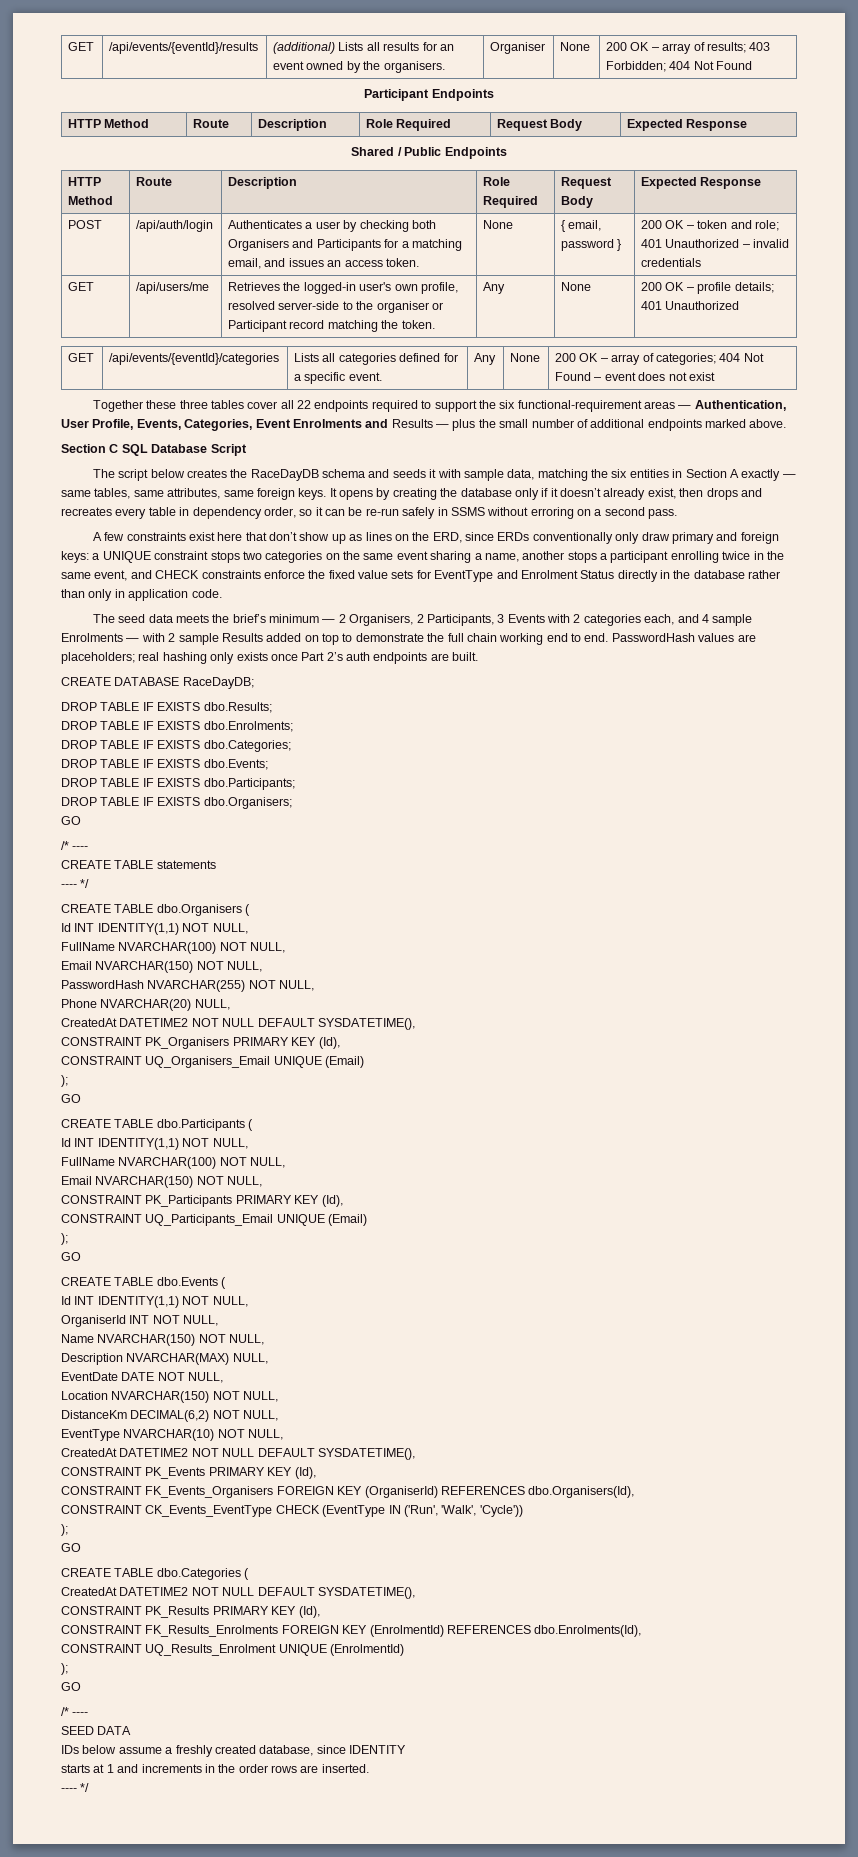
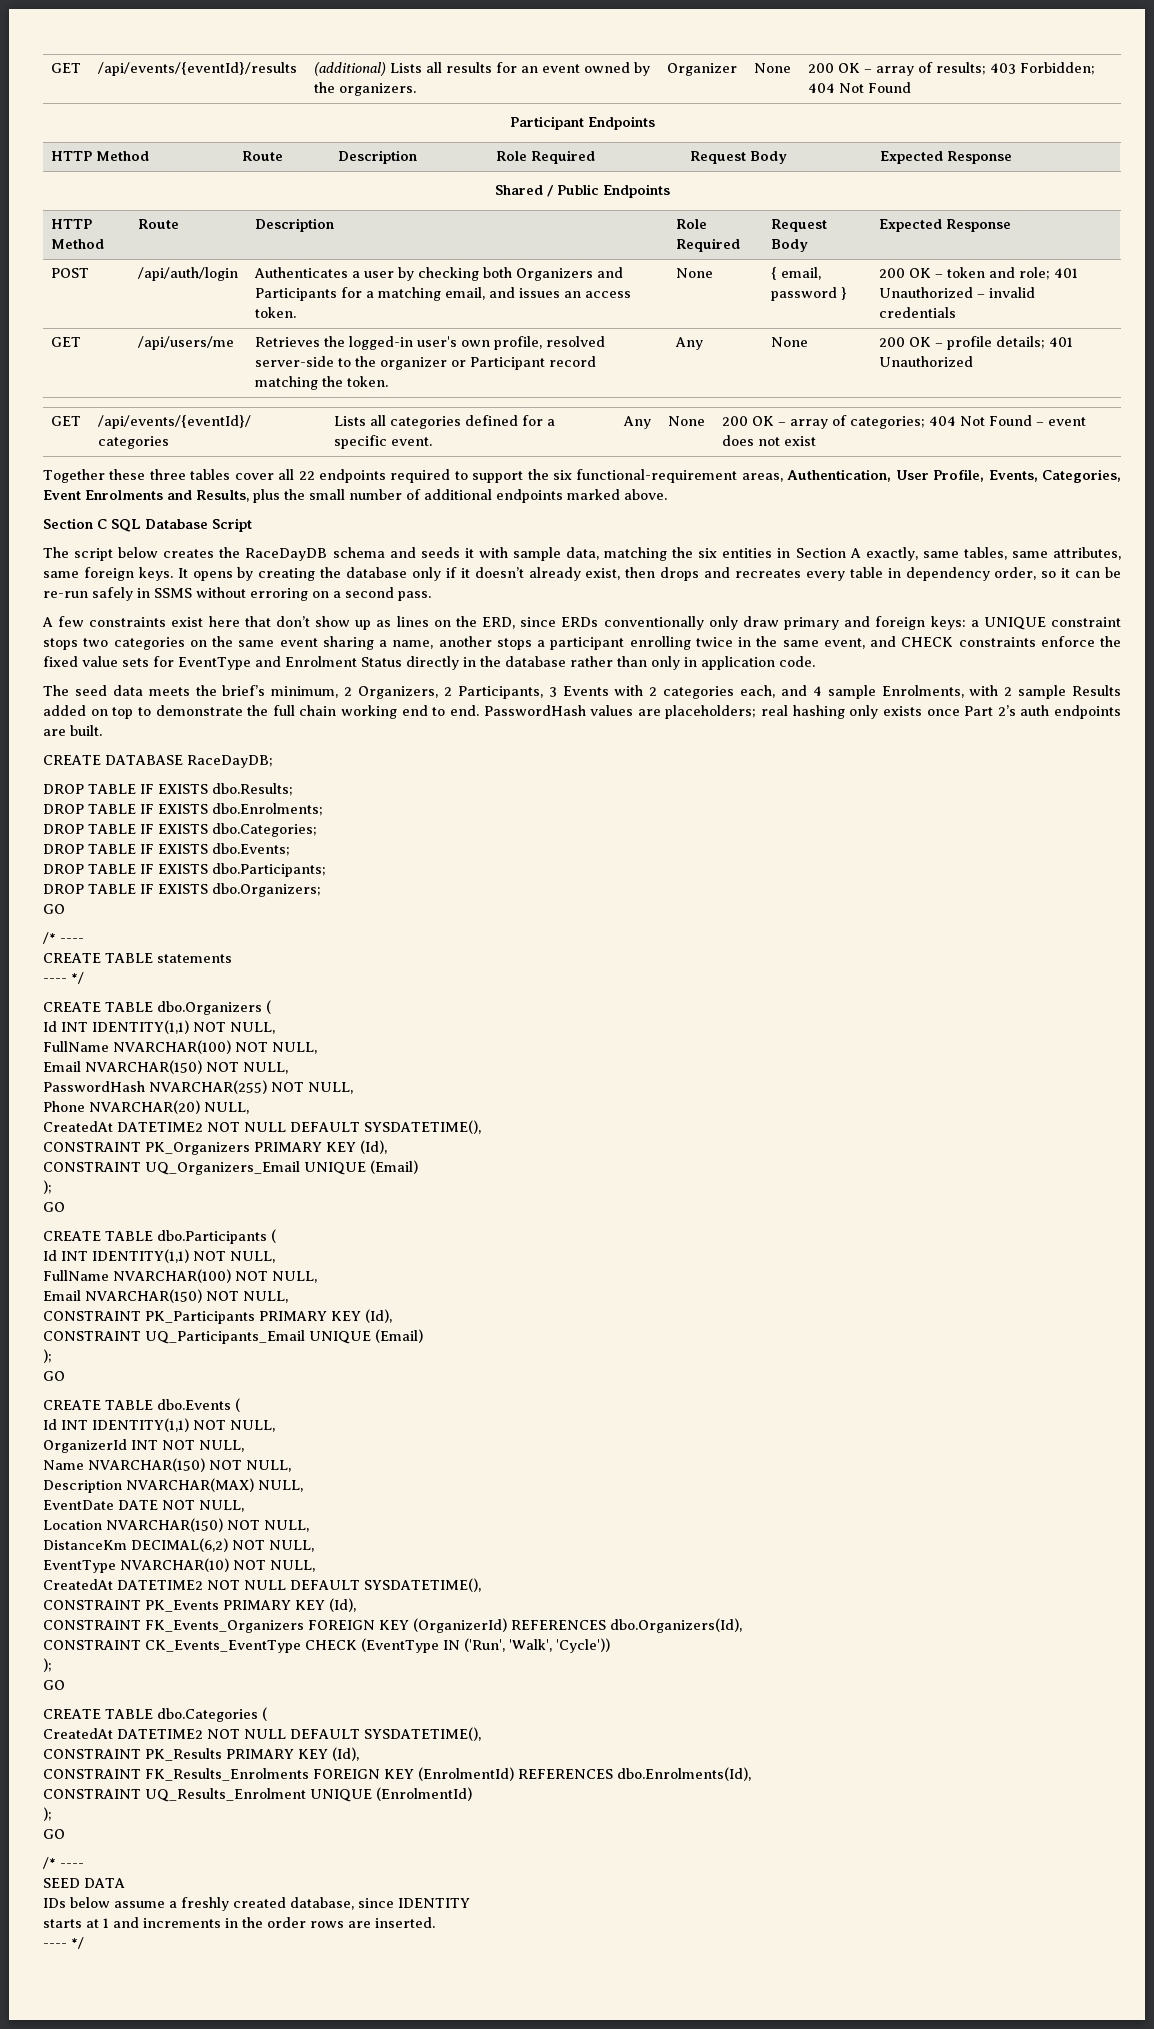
- GET | /api/events/{eventId}/results | (additional) Lists all results for an event owned by the organisers. | Organiser | None | 200 OK – array of results; 403 Forbidden; 404 Not Found
+ GET | /api/events/{eventId}/results | (additional) Lists all results for an event owned by the organizers. | Organizer | None | 200 OK – array of results; 403 Forbidden; 404 Not Found
- POST | /api/auth/login | Authenticates a user by checking both Organisers and Participants for a matching email, and issues an access token. | None | { email, password } | 200 OK – token and role; 401 Unauthorized – invalid credentials
+ POST | /api/auth/login | Authenticates a user by checking both Organizers and Participants for a matching email, and issues an access token. | None | { email, password } | 200 OK – token and role; 401 Unauthorized – invalid credentials
- GET | /api/users/me | Retrieves the logged-in user's own profile, resolved server-side to the organiser or Participant record matching the token. | Any | None | 200 OK – profile details; 401 Unauthorized
+ GET | /api/users/me | Retrieves the logged-in user's own profile, resolved server-side to the organizer or Participant record matching the token. | Any | None | 200 OK – profile details; 401 Unauthorized
- Together these three tables cover all 22 endpoints required to support the six functional-requirement areas — Authentication, User Profile, Events, Categories, Event Enrolments and Results — plus the small number of additional endpoints marked above.
+ Together these three tables cover all 22 endpoints required to support the six functional-requirement areas, Authentication, User Profile, Events, Categories, Event Enrolments and Results, plus the small number of additional endpoints marked above.
- The script below creates the RaceDayDB schema and seeds it with sample data, matching the six entities in Section A exactly — same tables, same attributes, same foreign keys.
+ The script below creates the RaceDayDB schema and seeds it with sample data, matching the six entities in Section A exactly, same tables, same attributes, same foreign keys.
- The seed data meets the brief’s minimum — 2 Organisers, 2 Participants, 3 Events with 2 categories each, and 4 sample Enrolments — with 2 sample Results added on top to demonstrate the full chain working end to end.
+ The seed data meets the brief’s minimum, 2 Organizers, 2 Participants, 3 Events with 2 categories each, and 4 sample Enrolments, with 2 sample Results added on top to demonstrate the full chain working end to end.
- DROP TABLE IF EXISTS dbo.Organisers;
+ DROP TABLE IF EXISTS dbo.Organizers;
- CREATE TABLE dbo.Organisers (
+ CREATE TABLE dbo.Organizers (
- CONSTRAINT PK_Organisers PRIMARY KEY (Id),
- CONSTRAINT UQ_Organisers_Email UNIQUE (Email)
+ CONSTRAINT PK_Organizers PRIMARY KEY (Id),
+ CONSTRAINT UQ_Organizers_Email UNIQUE (Email)
- OrganiserId INT NOT NULL,
+ OrganizerId INT NOT NULL,
- CONSTRAINT FK_Events_Organisers FOREIGN KEY (OrganiserId) REFERENCES dbo.Organisers(Id),
+ CONSTRAINT FK_Events_Organizers FOREIGN KEY (OrganizerId) REFERENCES dbo.Organizers(Id),

